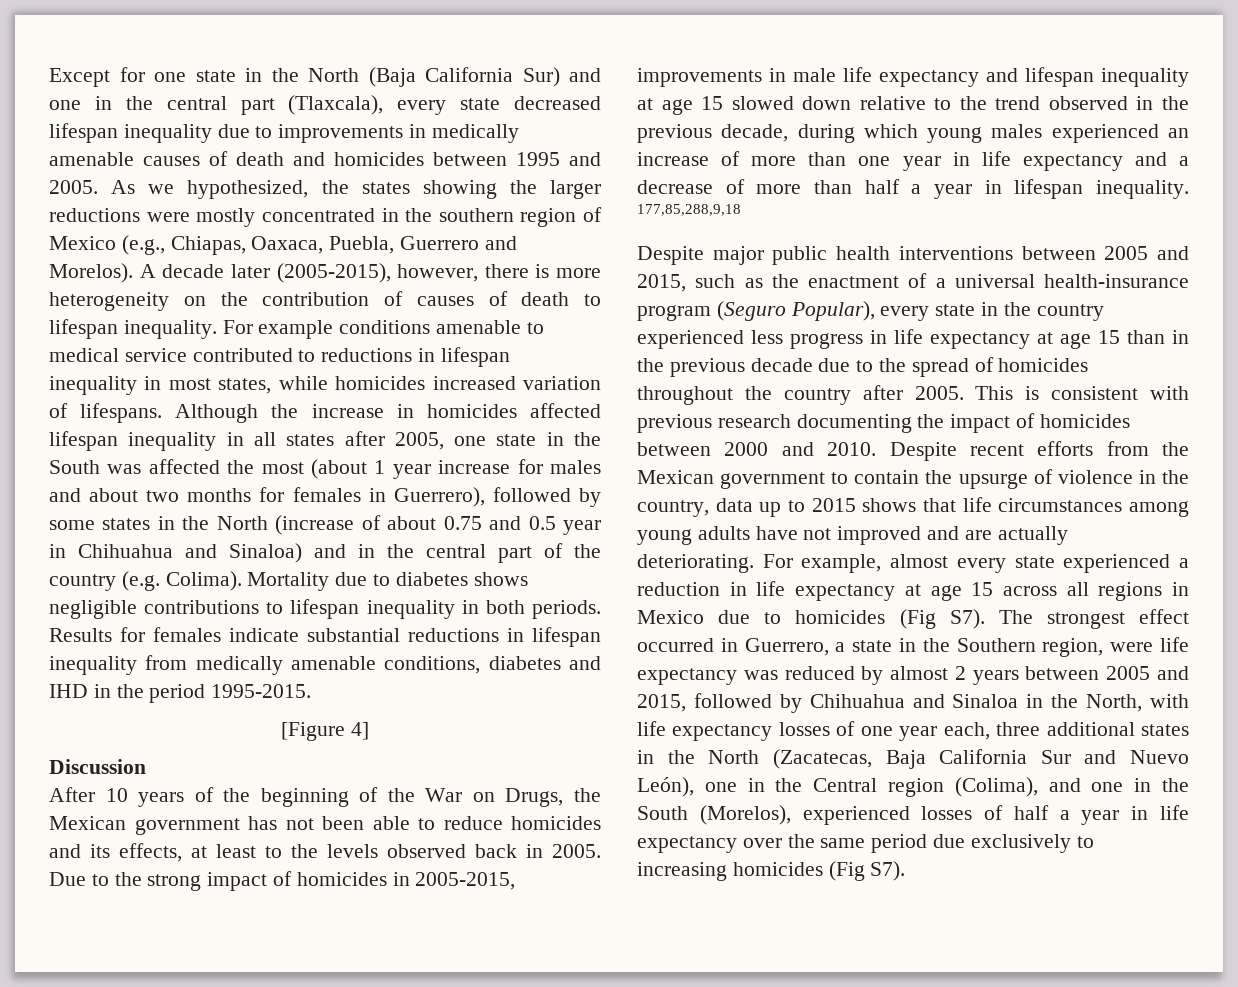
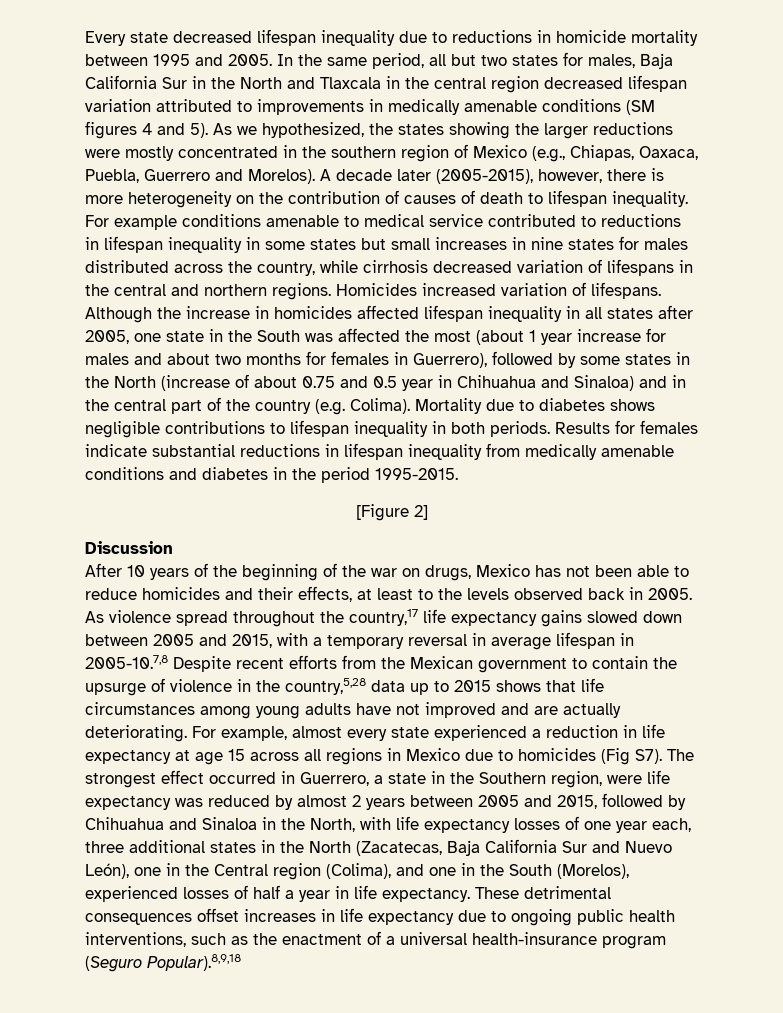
- Except for one state in the North (Baja California Sur) and one in the central part (Tlaxcala), every state decreased lifespan inequality due to improvements in medically amenable causes of death and homicides between 1995 and 2005.
+ Every state decreased lifespan inequality due to reductions in homicide mortality between 1995 and 2005. In the same period, all but two states for males, Baja California Sur in the North and Tlaxcala in the central region decreased lifespan variation attributed to improvements in medically amenable conditions (SM figures 4 and 5).
- For example conditions amenable to medical service contributed to reductions in lifespan inequality in most states, while homicides increased variation of lifespans.
+ For example conditions amenable to medical service contributed to reductions in lifespan inequality in some states but small increases in nine states for males distributed across the country, while cirrhosis decreased variation of lifespans in the central and northern regions. Homicides increased variation of lifespans.
- Results for females indicate substantial reductions in lifespan inequality from medically amenable conditions, diabetes and IHD in the period 1995-2015.
+ Results for females indicate substantial reductions in lifespan inequality from medically amenable conditions and diabetes in the period 1995-2015.
- [Figure 4]
+ [Figure 2]
- After 10 years of the beginning of the War on Drugs, the Mexican government has not been able to reduce homicides and its effects, at least to the levels observed back in 2005.
+ After 10 years of the beginning of the war on drugs, Mexico has not been able to reduce homicides and their effects, at least to the levels observed back in 2005.
- Due to the strong impact of homicides in 2005-2015, improvements in male life expectancy and lifespan inequality at age 15 slowed down relative to the trend observed in the previous decade, during which young males experienced an increase of more than one year in life expectancy and a decrease of more than half a year in lifespan inequality. 177,85,288,9,18
- Despite major public health interventions between 2005 and 2015, such as the enactment of a universal health-insurance program (Seguro Popular), every state in the country experienced less progress in life expectancy at age 15 than in the previous decade due to the spread of homicides throughout the country after 2005. This is consistent with previous research documenting the impact of homicides between 2000 and 2010. Despite recent efforts from the Mexican government to contain the upsurge of violence in the country, data up to 2015 shows that life circumstances among young adults have not improved and are actually deteriorating.
+ As violence spread throughout the country,17 life expectancy gains slowed down between 2005 and 2015, with a temporary reversal in average lifespan in 2005-10.7,8 Despite recent efforts from the Mexican government to contain the upsurge of violence in the country,5,28 data up to 2015 shows that life circumstances among young adults have not improved and are actually deteriorating.
- For example, almost every state experienced a reduction in life expectancy at age 15 across all regions in Mexico due to homicides (Fig S7). The strongest effect occurred in Guerrero, a state in the Southern region, were life expectancy was reduced by almost 2 years between 2005 and 2015, followed by Chihuahua and Sinaloa in the North, with life expectancy losses of one year each, three additional states in the North (Zacatecas, Baja California Sur and Nuevo León), one in the Central region (Colima), and one in the South (Morelos), experienced losses of half a year in life expectancy over the same period due exclusively to increasing homicides (Fig S7).
+ For example, almost every state experienced a reduction in life expectancy at age 15 across all regions in Mexico due to homicides (Fig S7). The strongest effect occurred in Guerrero, a state in the Southern region, were life expectancy was reduced by almost 2 years between 2005 and 2015, followed by Chihuahua and Sinaloa in the North, with life expectancy losses of one year each, three additional states in the North (Zacatecas, Baja California Sur and Nuevo León), one in the Central region (Colima), and one in the South (Morelos), experienced losses of half a year in life expectancy. These detrimental consequences offset increases in life expectancy due to ongoing public health interventions, such as the enactment of a universal health-insurance program (Seguro Popular).8,9,18

